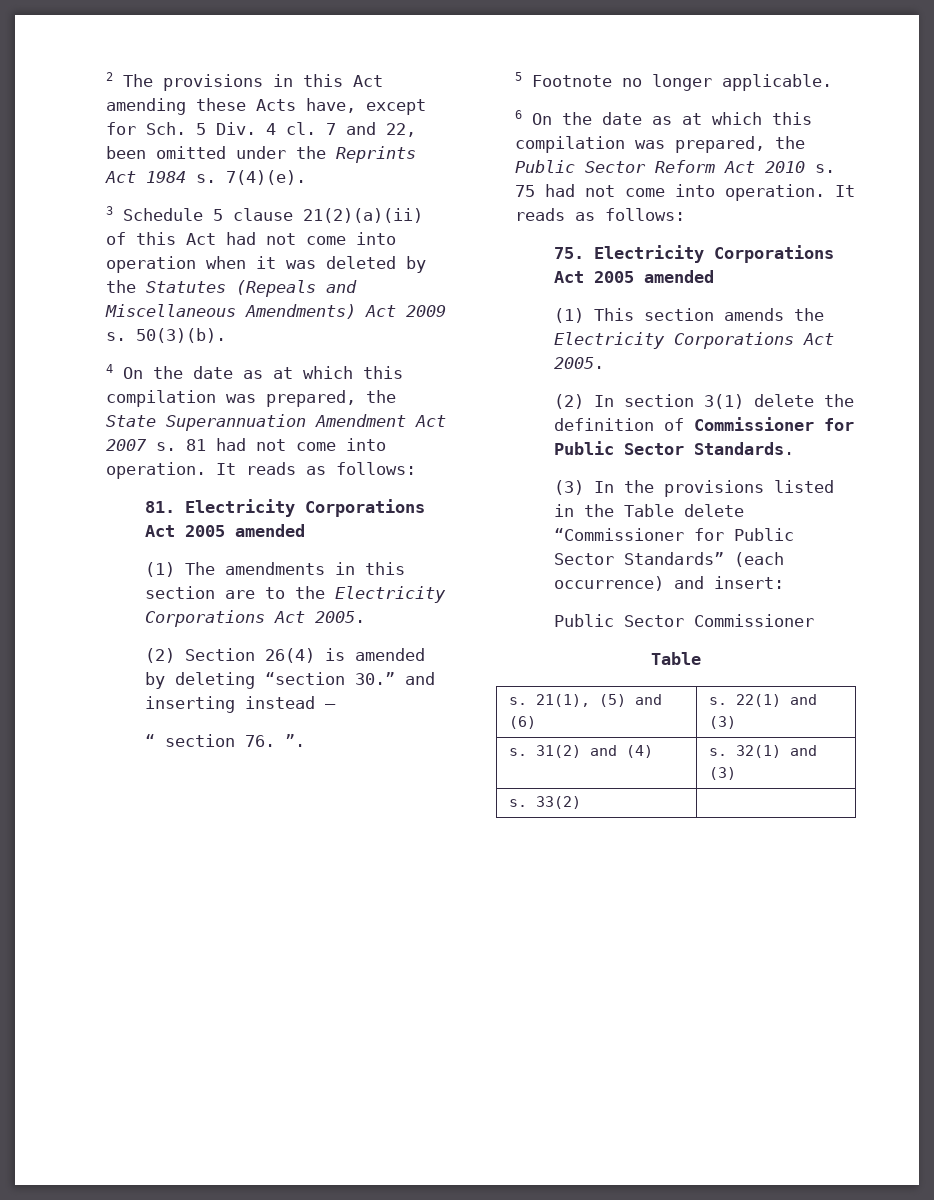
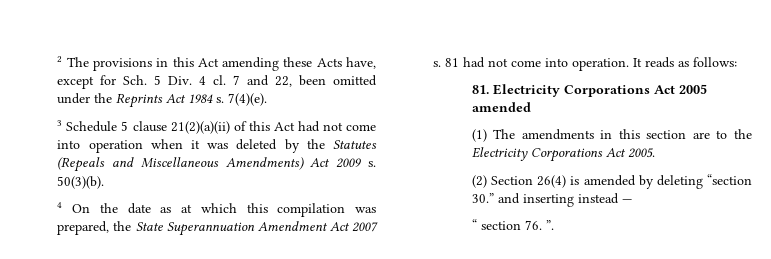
- 5 Footnote no longer applicable.
- 6 On the date as at which this compilation was prepared, the Public Sector Reform Act 2010 s. 75 had not come into operation. It reads as follows:
- 75. Electricity Corporations Act 2005 amended
- (1) This section amends the Electricity Corporations Act 2005.
- (2) In section 3(1) delete the definition of Commissioner for Public Sector Standards.
- (3) In the provisions listed in the Table delete “Commissioner for Public Sector Standards” (each occurrence) and insert:
- Public Sector Commissioner
- Table
- s. 21(1), (5) and (6) | s. 22(1) and (3)
- s. 31(2) and (4) | s. 32(1) and (3)
- s. 33(2) |

